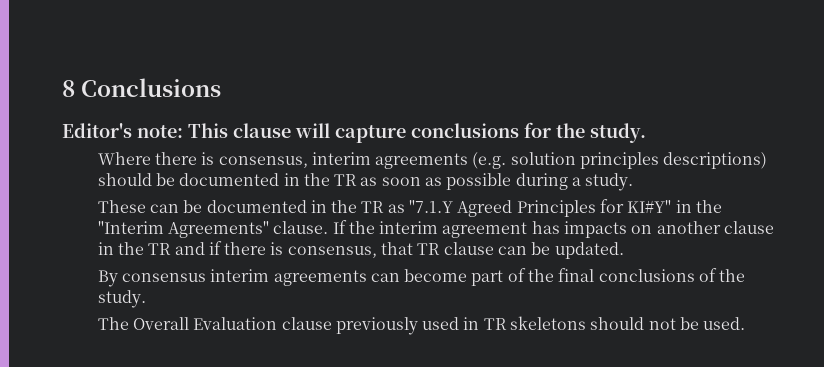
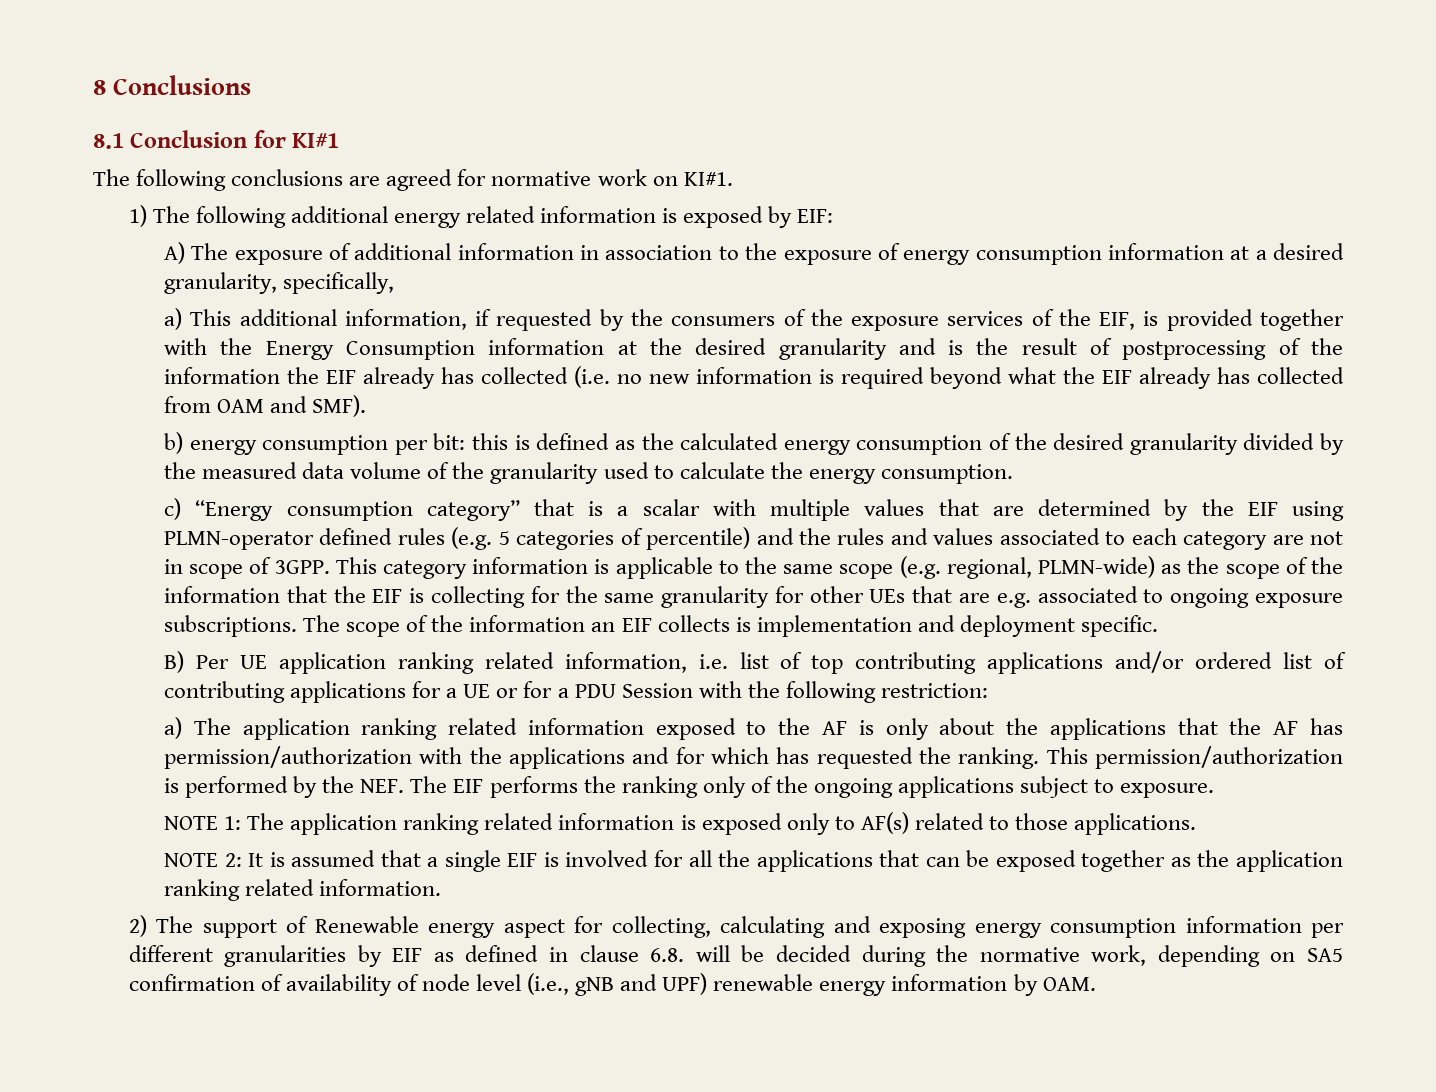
- Editor's note: This clause will capture conclusions for the study.
- Where there is consensus, interim agreements (e.g. solution principles descriptions) should be documented in the TR as soon as possible during a study.
- These can be documented in the TR as "7.1.Y Agreed Principles for KI#Y" in the "Interim Agreements" clause. If the interim agreement has impacts on another clause in the TR and if there is consensus, that TR clause can be updated.
- By consensus interim agreements can become part of the final conclusions of the study.
- The Overall Evaluation clause previously used in TR skeletons should not be used.
+ 8.1 Conclusion for KI#1
+ The following conclusions are agreed for normative work on KI#1.
+ 1) The following additional energy related information is exposed by EIF:
+ A) The exposure of additional information in association to the exposure of energy consumption information at a desired granularity, specifically,
+ a) This additional information, if requested by the consumers of the exposure services of the EIF, is provided together with the Energy Consumption information at the desired granularity and is the result of postprocessing of the information the EIF already has collected (i.e. no new information is required beyond what the EIF already has collected from OAM and SMF).
+ b) energy consumption per bit: this is defined as the calculated energy consumption of the desired granularity divided by the measured data volume of the granularity used to calculate the energy consumption.
+ c) “Energy consumption category” that is a scalar with multiple values that are determined by the EIF using PLMN-operator defined rules (e.g. 5 categories of percentile) and the rules and values associated to each category are not in scope of 3GPP. This category information is applicable to the same scope (e.g. regional, PLMN-wide) as the scope of the information that the EIF is collecting for the same granularity for other UEs that are e.g. associated to ongoing exposure subscriptions. The scope of the information an EIF collects is implementation and deployment specific.
+ B) Per UE application ranking related information, i.e. list of top contributing applications and/or ordered list of contributing applications for a UE or for a PDU Session with the following restriction:
+ a) The application ranking related information exposed to the AF is only about the applications that the AF has permission/authorization with the applications and for which has requested the ranking. This permission/authorization is performed by the NEF. The EIF performs the ranking only of the ongoing applications subject to exposure.
+ NOTE 1: The application ranking related information is exposed only to AF(s) related to those applications.
+ NOTE 2: It is assumed that a single EIF is involved for all the applications that can be exposed together as the application ranking related information.
+ 2) The support of Renewable energy aspect for collecting, calculating and exposing energy consumption information per different granularities by EIF as defined in clause 6.8. will be decided during the normative work, depending on SA5 confirmation of availability of node level (i.e., gNB and UPF) renewable energy information by OAM.

